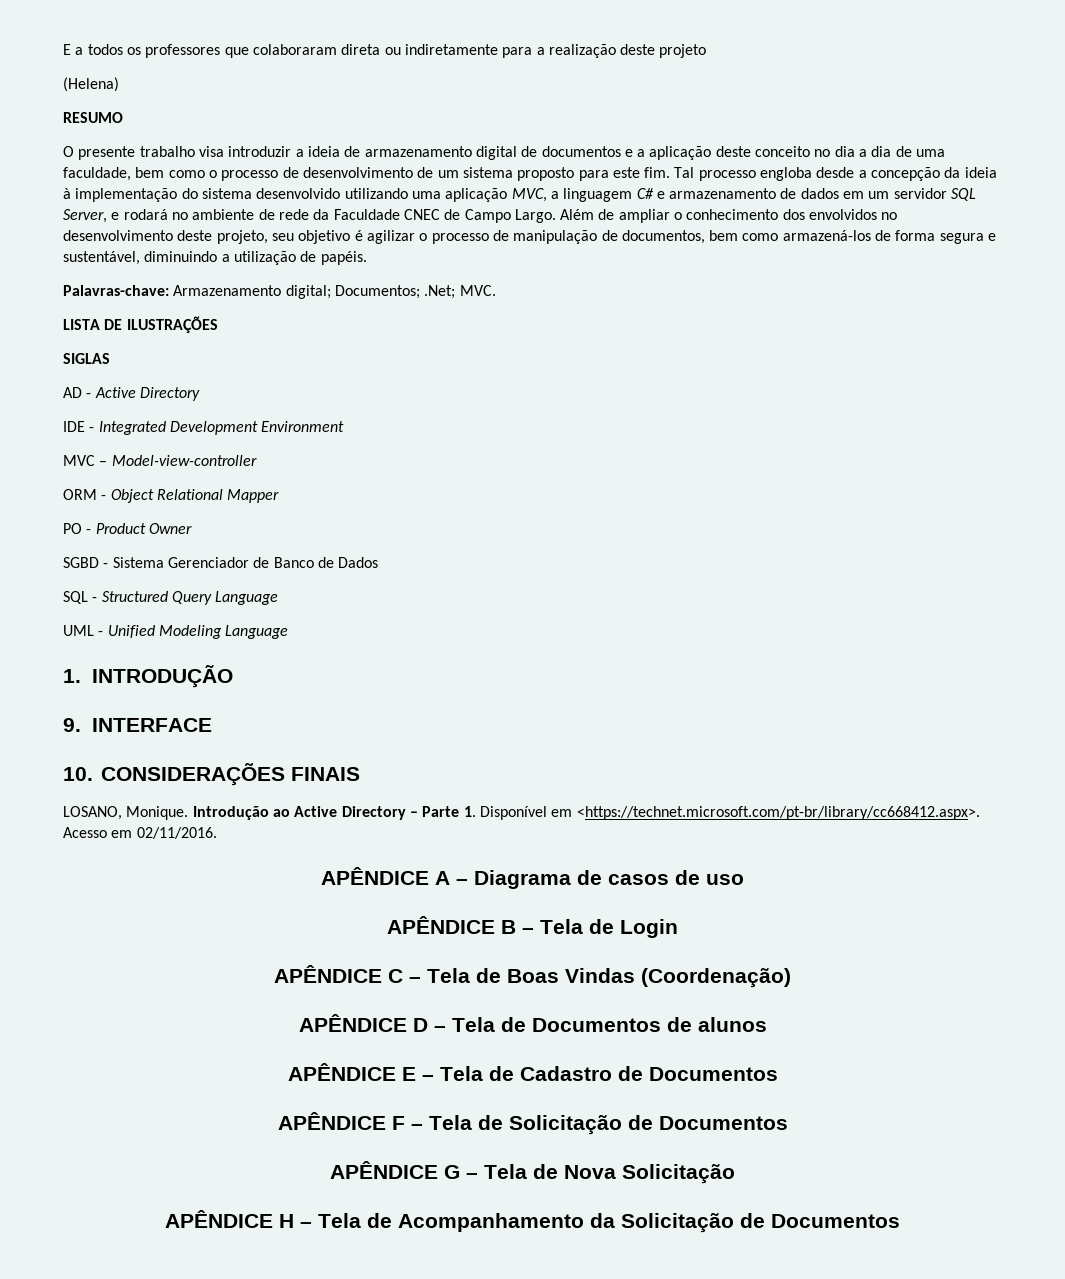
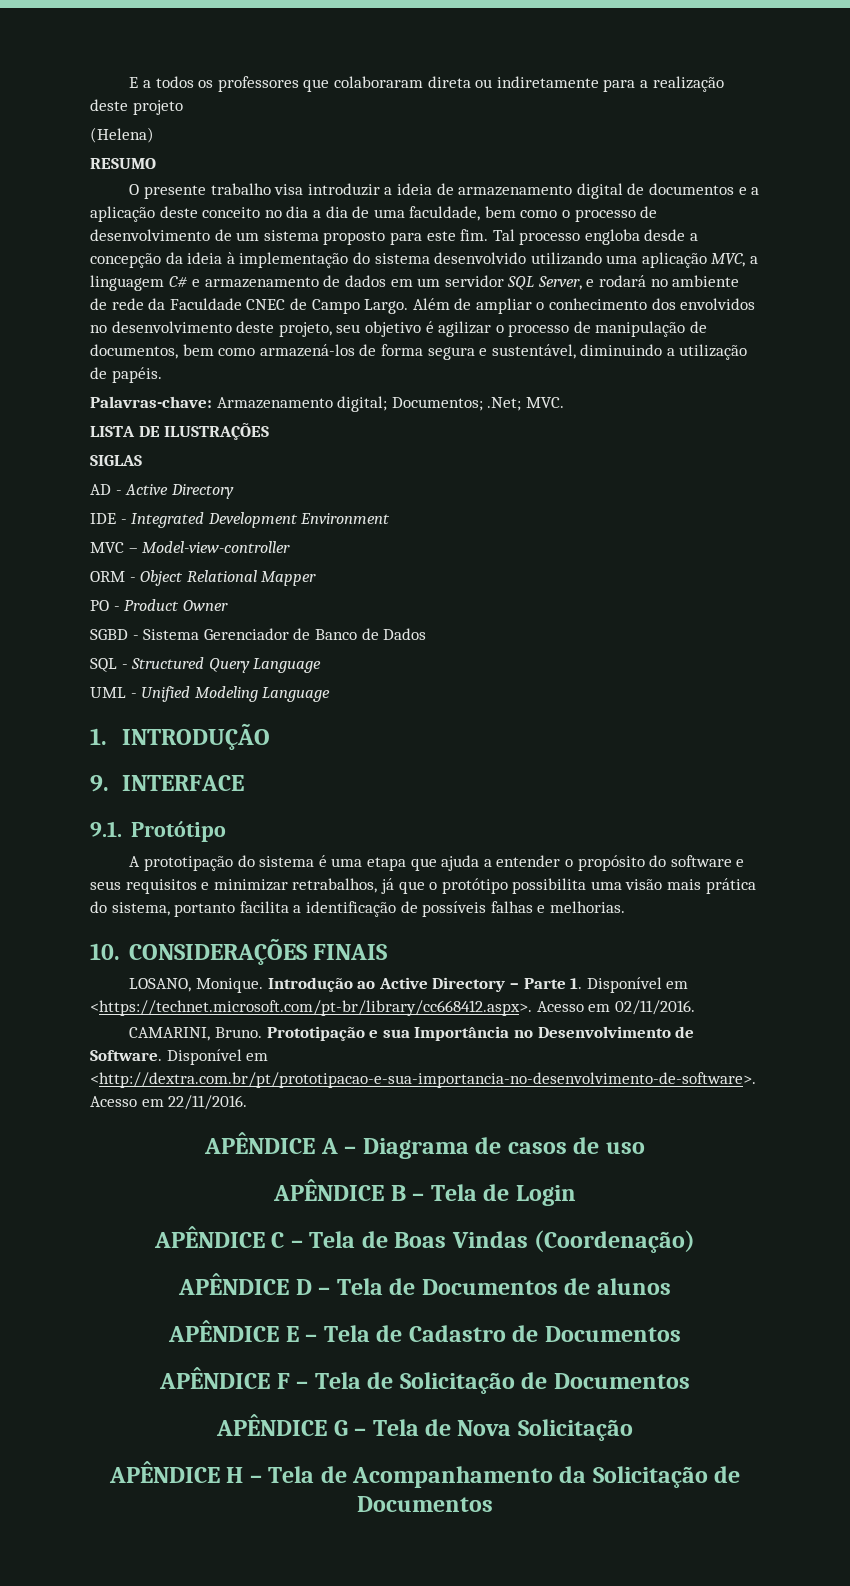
+ 9.1. Protótipo
+ A prototipação do sistema é uma etapa que ajuda a entender o propósito do software e seus requisitos e minimizar retrabalhos, já que o protótipo possibilita uma visão mais prática do sistema, portanto facilita a identificação de possíveis falhas e melhorias.
+ CAMARINI, Bruno. Prototipação e sua Importância no Desenvolvimento de Software. Disponível em <http://dextra.com.br/pt/prototipacao-e-sua-importancia-no-desenvolvimento-de-software>. Acesso em 22/11/2016.

